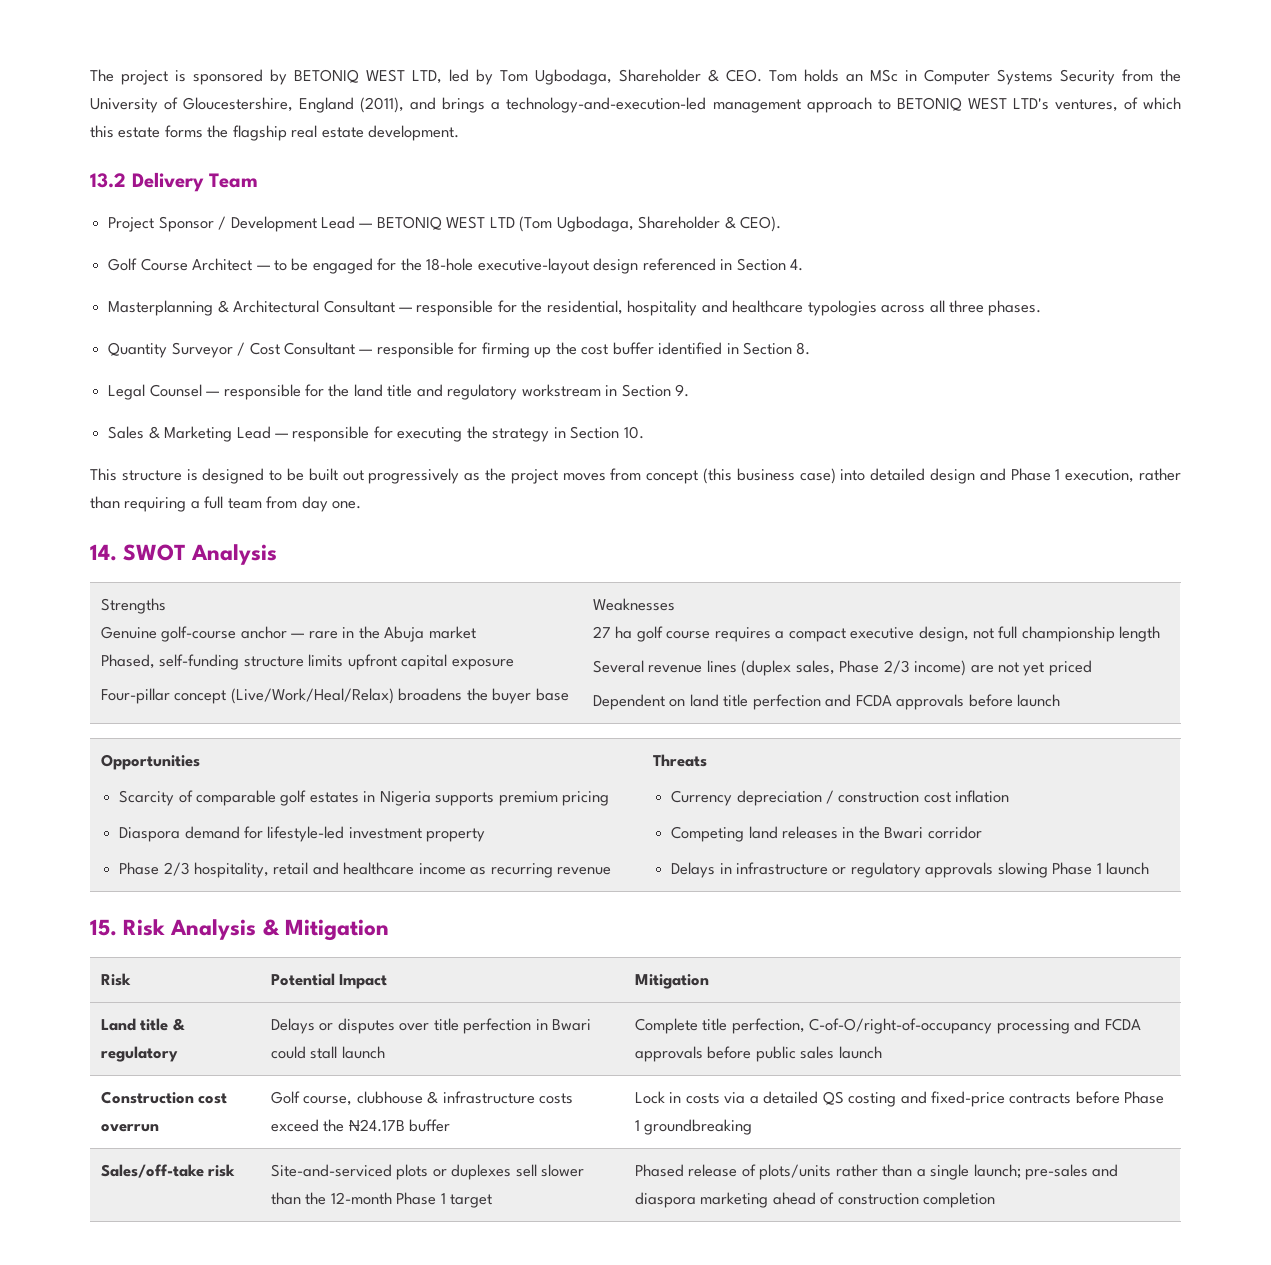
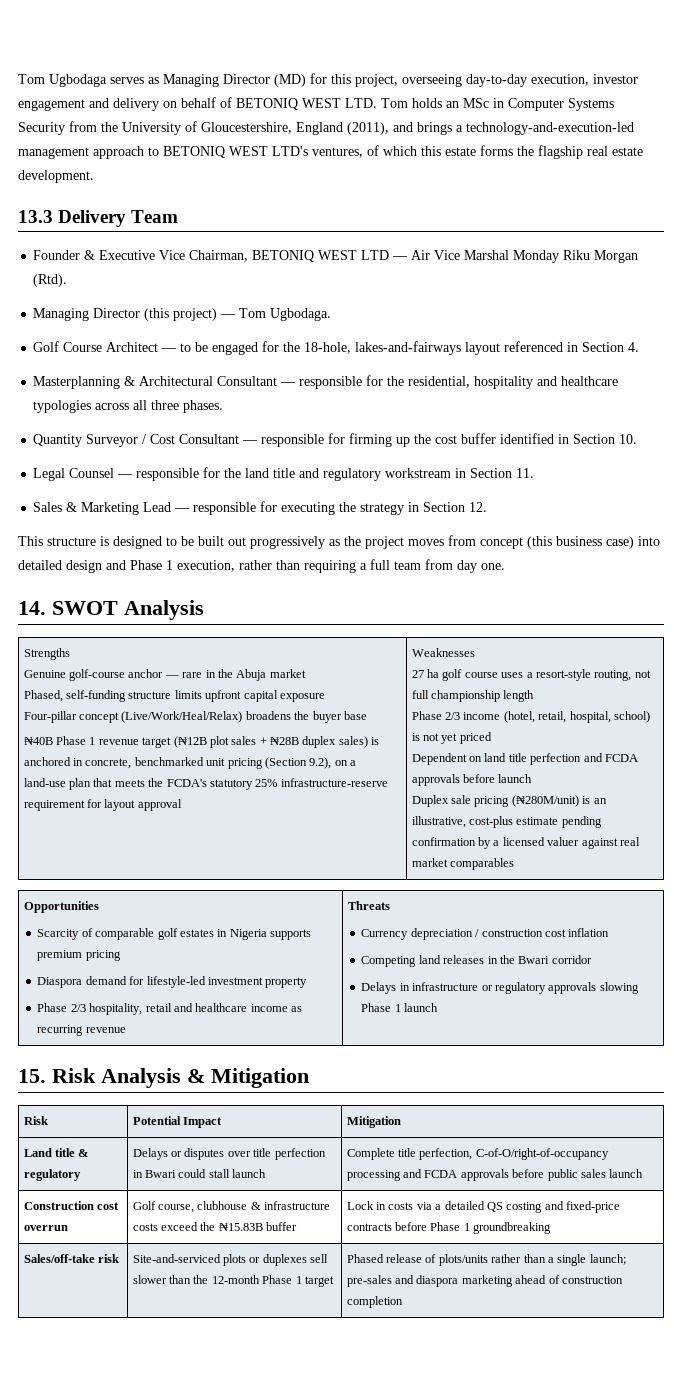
- The project is sponsored by BETONIQ WEST LTD, led by Tom Ugbodaga, Shareholder & CEO. Tom holds an MSc in Computer Systems Security from the University of Gloucestershire, England (2011), and brings a technology-and-execution-led management approach to BETONIQ WEST LTD's ventures, of which this estate forms the flagship real estate development.
+ Tom Ugbodaga serves as Managing Director (MD) for this project, overseeing day-to-day execution, investor engagement and delivery on behalf of BETONIQ WEST LTD. Tom holds an MSc in Computer Systems Security from the University of Gloucestershire, England (2011), and brings a technology-and-execution-led management approach to BETONIQ WEST LTD's ventures, of which this estate forms the flagship real estate development.
- 13.2 Delivery Team
+ 13.3 Delivery Team
- Project Sponsor / Development Lead — BETONIQ WEST LTD (Tom Ugbodaga, Shareholder & CEO).
+ Founder & Executive Vice Chairman, BETONIQ WEST LTD — Air Vice Marshal Monday Riku Morgan (Rtd).
+ Managing Director (this project) — Tom Ugbodaga.
- Golf Course Architect — to be engaged for the 18-hole executive-layout design referenced in Section 4.
+ Golf Course Architect — to be engaged for the 18-hole, lakes-and-fairways layout referenced in Section 4.
- Quantity Surveyor / Cost Consultant — responsible for firming up the cost buffer identified in Section 8.
+ Quantity Surveyor / Cost Consultant — responsible for firming up the cost buffer identified in Section 10.
- Legal Counsel — responsible for the land title and regulatory workstream in Section 9.
+ Legal Counsel — responsible for the land title and regulatory workstream in Section 11.
- Sales & Marketing Lead — responsible for executing the strategy in Section 10.
+ Sales & Marketing Lead — responsible for executing the strategy in Section 12.
+ ₦40B Phase 1 revenue target (₦12B plot sales + ₦28B duplex sales) is anchored in concrete, benchmarked unit pricing (Section 9.2), on a land-use plan that meets the FCDA's statutory 25% infrastructure-reserve requirement for layout approval
- 27 ha golf course requires a compact executive design, not full championship length
+ 27 ha golf course uses a resort-style routing, not full championship length
- Several revenue lines (duplex sales, Phase 2/3 income) are not yet priced
+ Phase 2/3 income (hotel, retail, hospital, school) is not yet priced
+ Duplex sale pricing (₦280M/unit) is an illustrative, cost-plus estimate pending confirmation by a licensed valuer against real market comparables
- Construction cost overrun | Golf course, clubhouse & infrastructure costs exceed the ₦24.17B buffer | Lock in costs via a detailed QS costing and fixed-price contracts before Phase 1 groundbreaking
+ Construction cost overrun | Golf course, clubhouse & infrastructure costs exceed the ₦15.83B buffer | Lock in costs via a detailed QS costing and fixed-price contracts before Phase 1 groundbreaking

